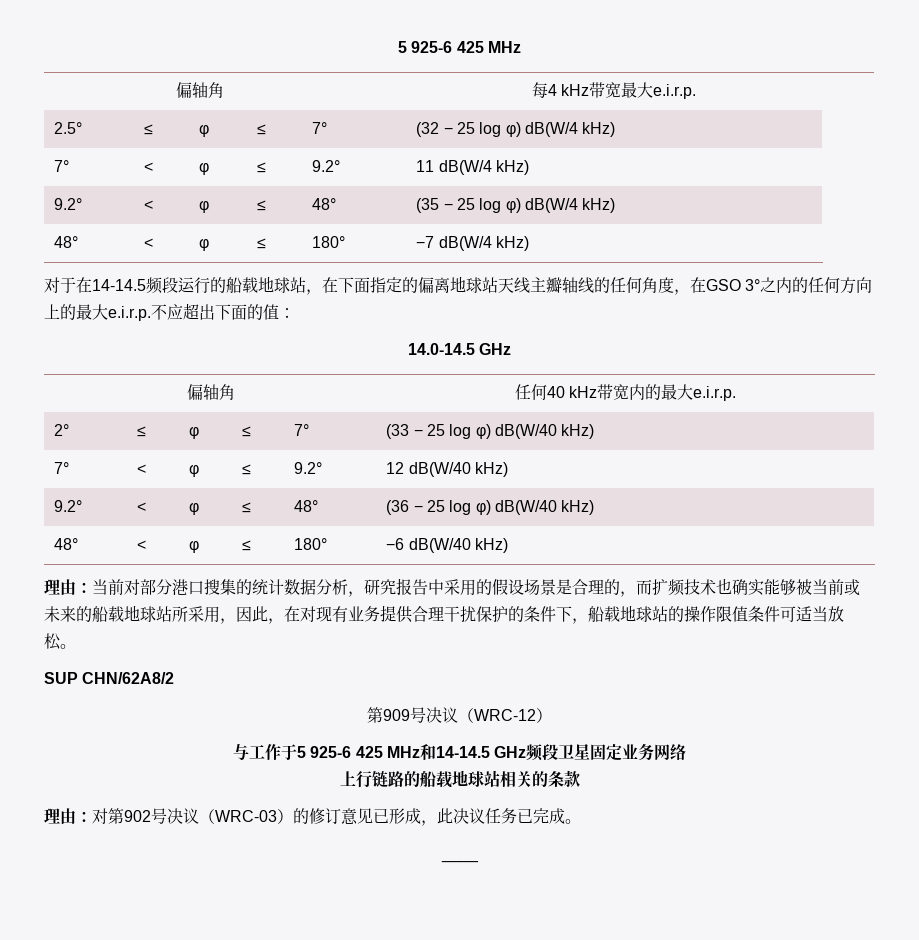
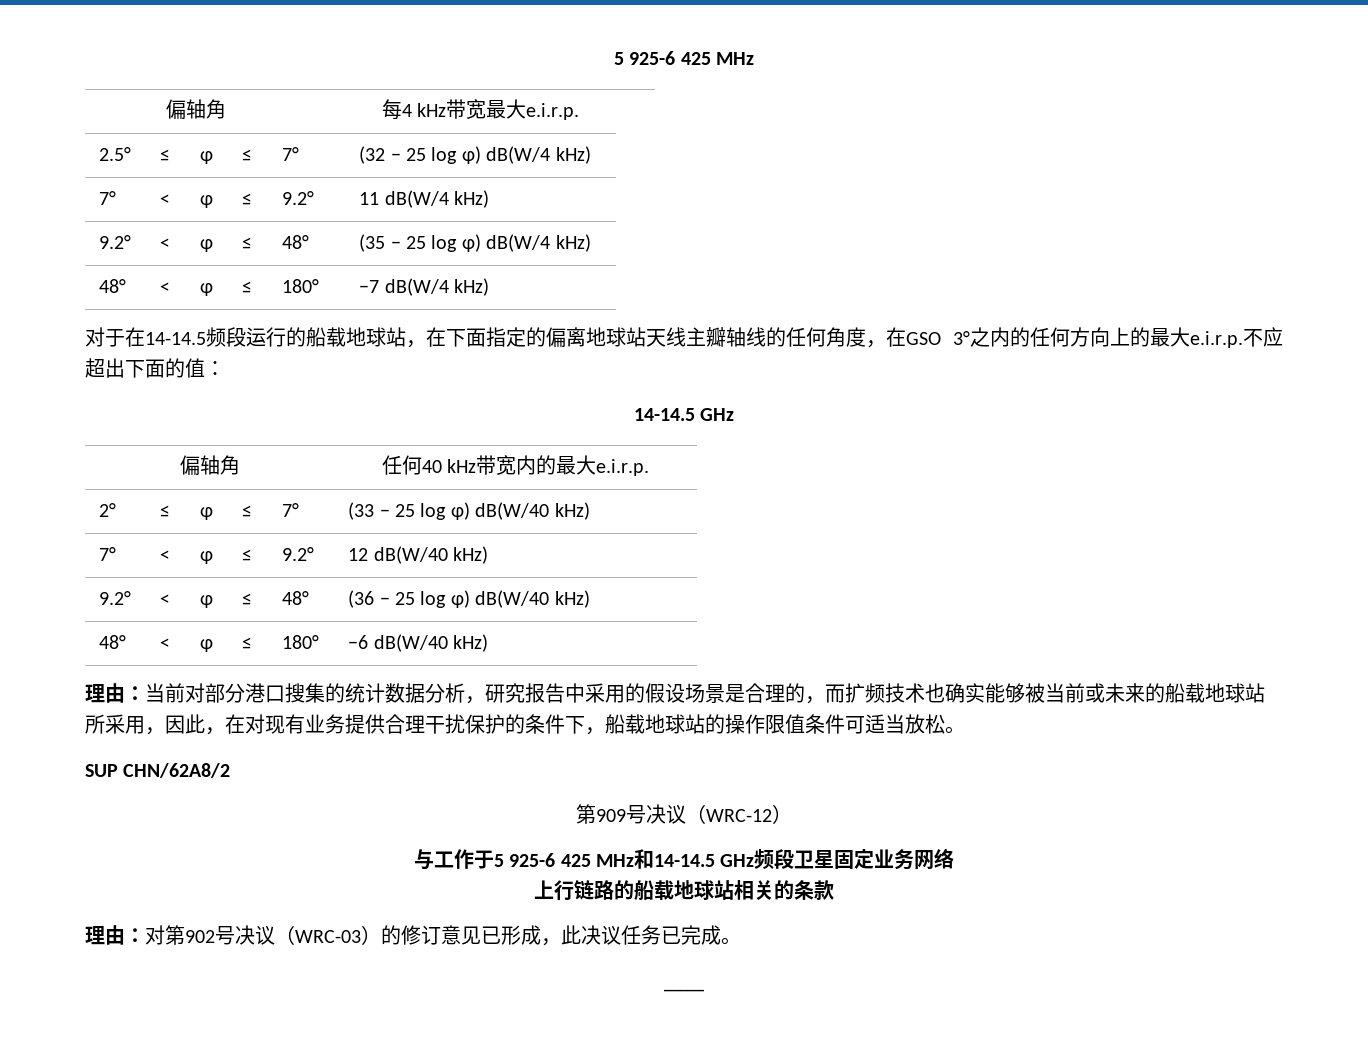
  对于在14-14.5频段运行的船载地球站，在下面指定的偏离地球站天线主瓣轴线的任何角度，在GSO 3°之内的任何方向上的最大e.i.r.p.不应超出下面的值：
- 14.0-14.5 GHz
+ 14-14.5 GHz

